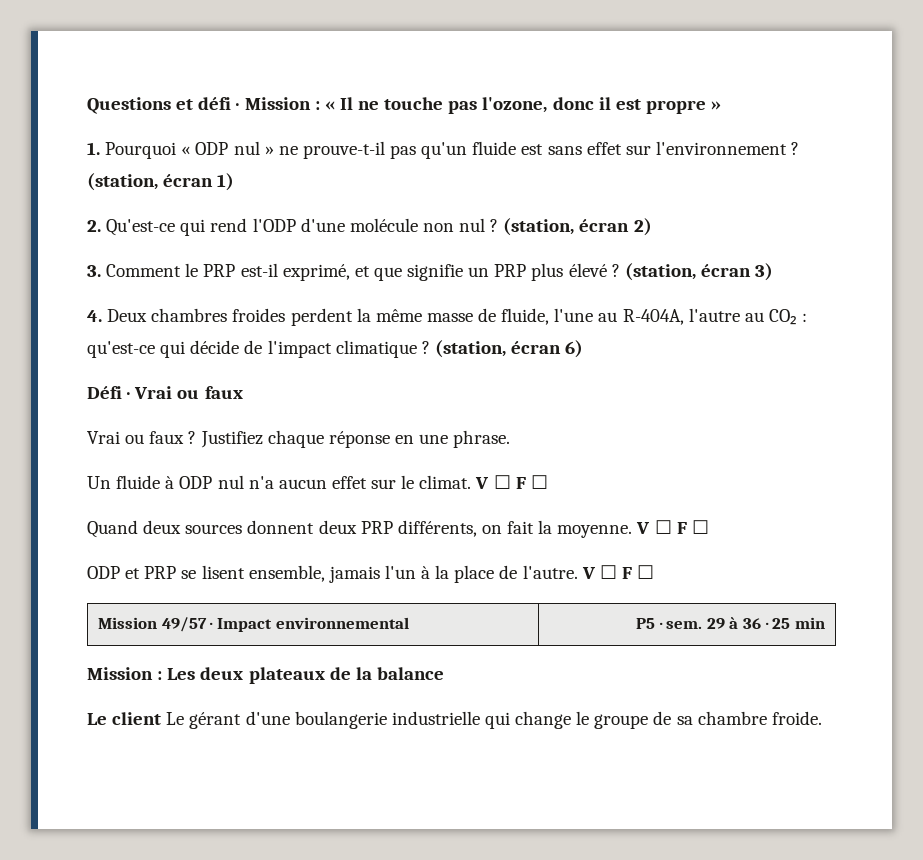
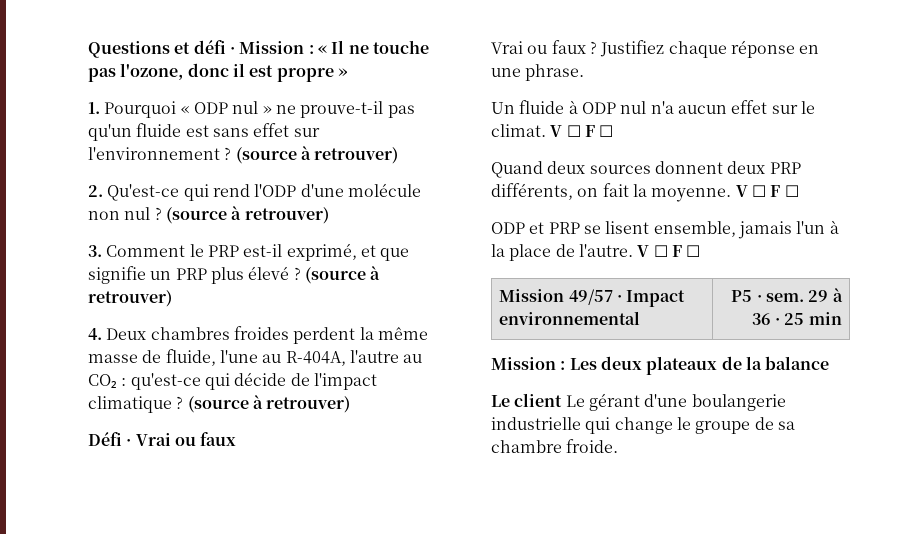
- 1. Pourquoi « ODP nul » ne prouve-t-il pas qu'un fluide est sans effet sur l'environnement ? (station, écran 1)
+ 1. Pourquoi « ODP nul » ne prouve-t-il pas qu'un fluide est sans effet sur l'environnement ? (source à retrouver)
- 2. Qu'est-ce qui rend l'ODP d'une molécule non nul ? (station, écran 2)
+ 2. Qu'est-ce qui rend l'ODP d'une molécule non nul ? (source à retrouver)
- 3. Comment le PRP est-il exprimé, et que signifie un PRP plus élevé ? (station, écran 3)
+ 3. Comment le PRP est-il exprimé, et que signifie un PRP plus élevé ? (source à retrouver)
- 4. Deux chambres froides perdent la même masse de fluide, l'une au R-404A, l'autre au CO₂ : qu'est-ce qui décide de l'impact climatique ? (station, écran 6)
+ 4. Deux chambres froides perdent la même masse de fluide, l'une au R-404A, l'autre au CO₂ : qu'est-ce qui décide de l'impact climatique ? (source à retrouver)

